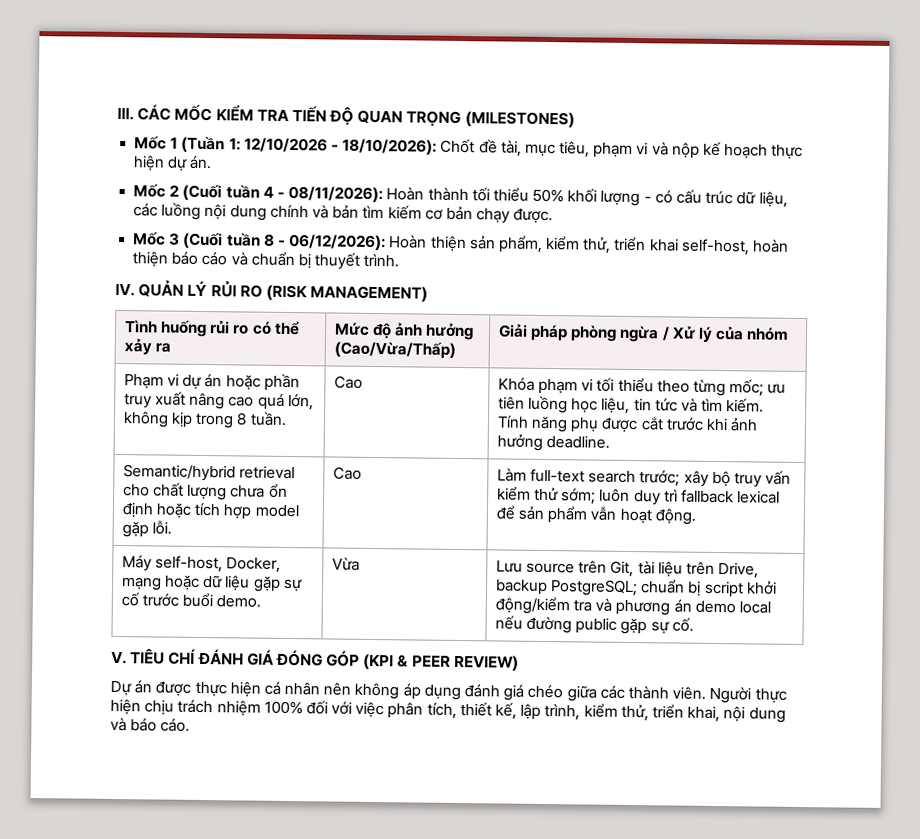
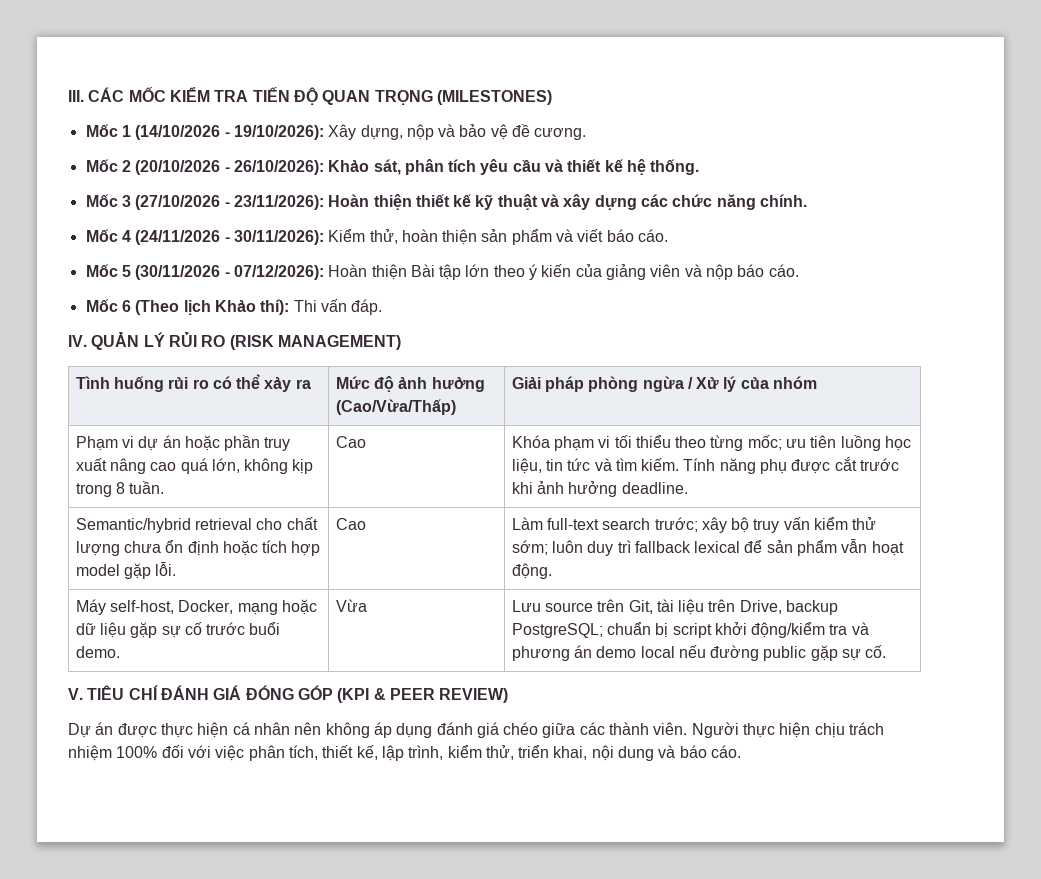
- Mốc 1 (Tuần 1: 12/10/2026 - 18/10/2026): Chốt đề tài, mục tiêu, phạm vi và nộp kế hoạch thực hiện dự án.
- Mốc 2 (Cuối tuần 4 - 08/11/2026): Hoàn thành tối thiểu 50% khối lượng - có cấu trúc dữ liệu, các luồng nội dung chính và bản tìm kiếm cơ bản chạy được.
- Mốc 3 (Cuối tuần 8 - 06/12/2026): Hoàn thiện sản phẩm, kiểm thử, triển khai self-host, hoàn thiện báo cáo và chuẩn bị thuyết trình.
+ Mốc 1 (14/10/2026 - 19/10/2026): Xây dựng, nộp và bảo vệ đề cương.
+ Mốc 2 (20/10/2026 - 26/10/2026): Khảo sát, phân tích yêu cầu và thiết kế hệ thống.
+ Mốc 3 (27/10/2026 - 23/11/2026): Hoàn thiện thiết kế kỹ thuật và xây dựng các chức năng chính.
+ Mốc 4 (24/11/2026 - 30/11/2026): Kiểm thử, hoàn thiện sản phẩm và viết báo cáo.
+ Mốc 5 (30/11/2026 - 07/12/2026): Hoàn thiện Bài tập lớn theo ý kiến của giảng viên và nộp báo cáo.
+ Mốc 6 (Theo lịch Khảo thí): Thi vấn đáp.

